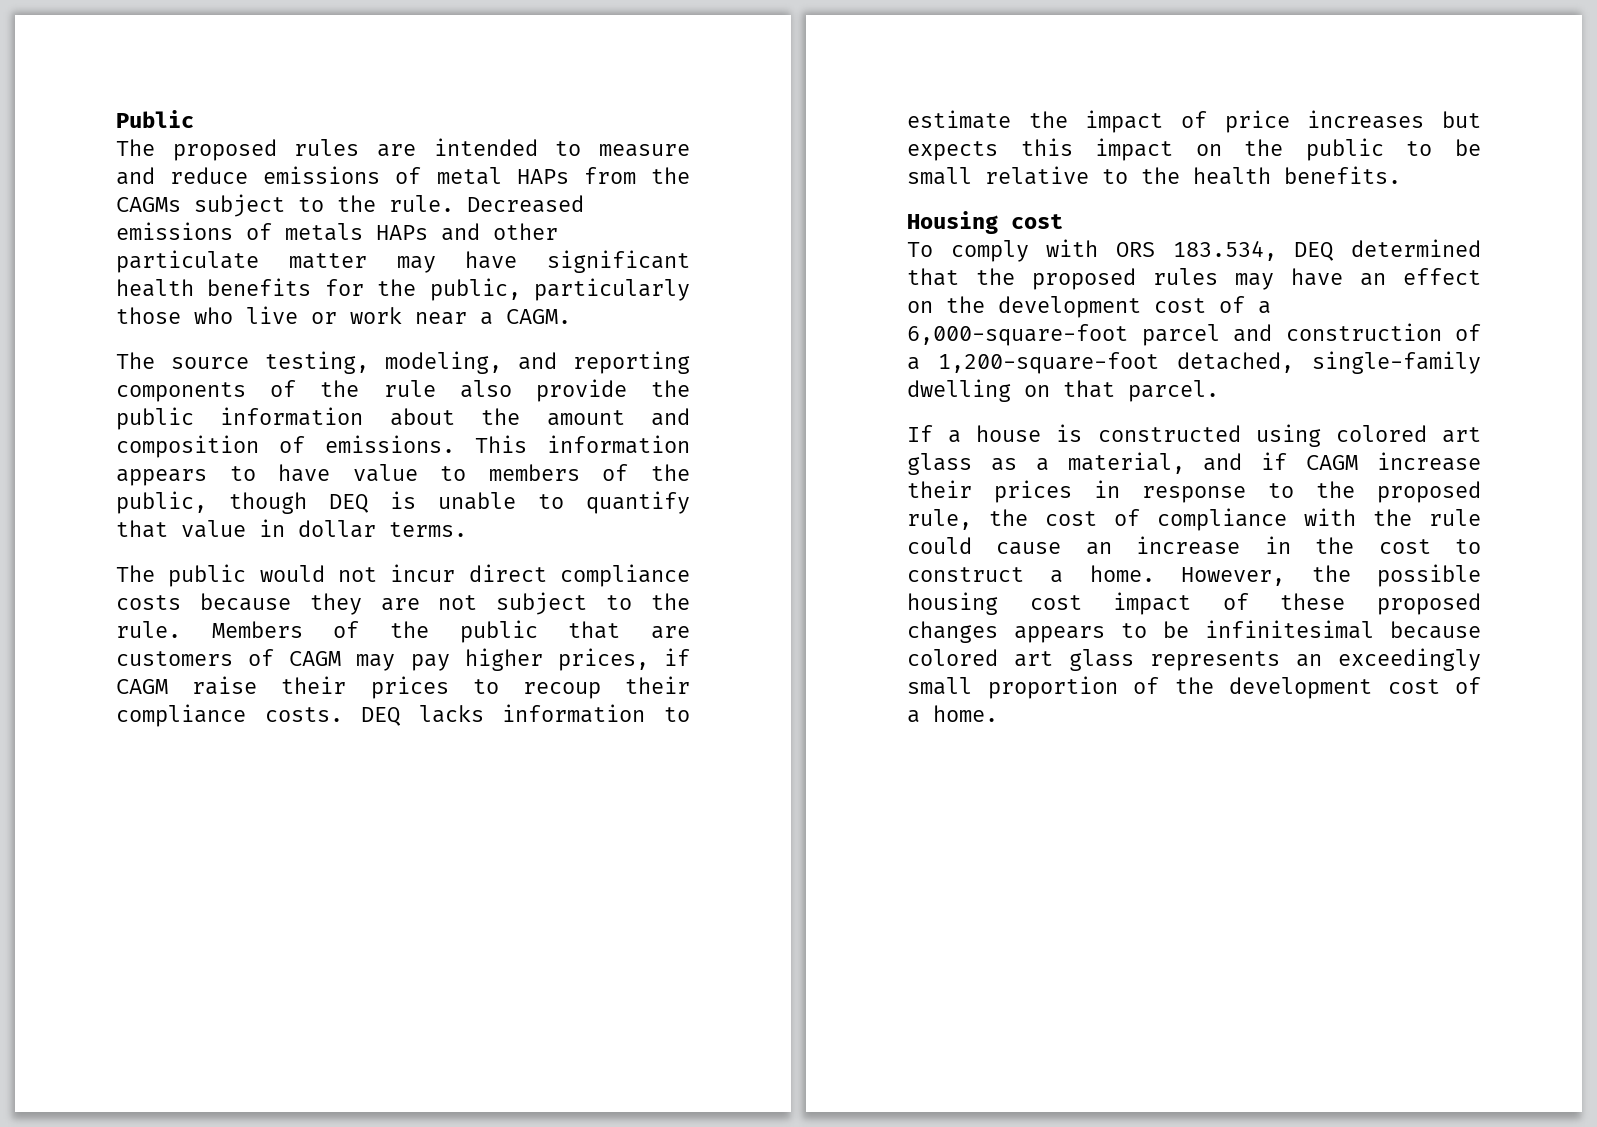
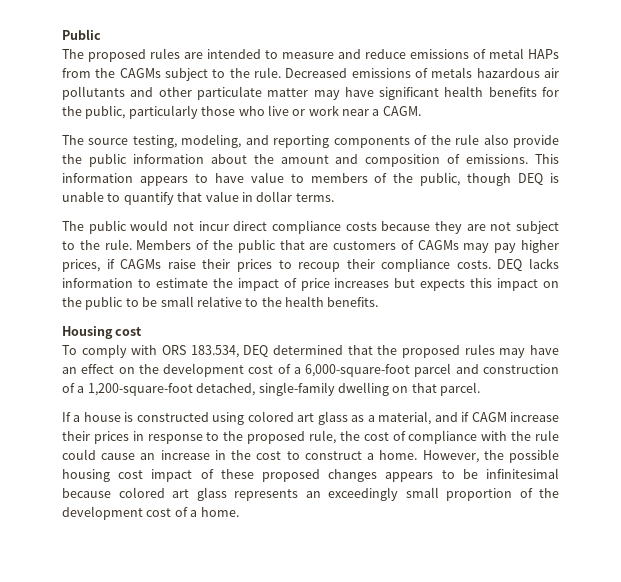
- Decreased emissions of metals HAPs and other particulate matter may have significant health benefits for the public, particularly those who live or work near a CAGM.
+ Decreased emissions of metals hazardous air pollutants and other particulate matter may have significant health benefits for the public, particularly those who live or work near a CAGM.
- Members of the public that are customers of CAGM may pay higher prices, if CAGM raise their prices to recoup their compliance costs.
+ Members of the public that are customers of CAGMs may pay higher prices, if CAGMs raise their prices to recoup their compliance costs.

